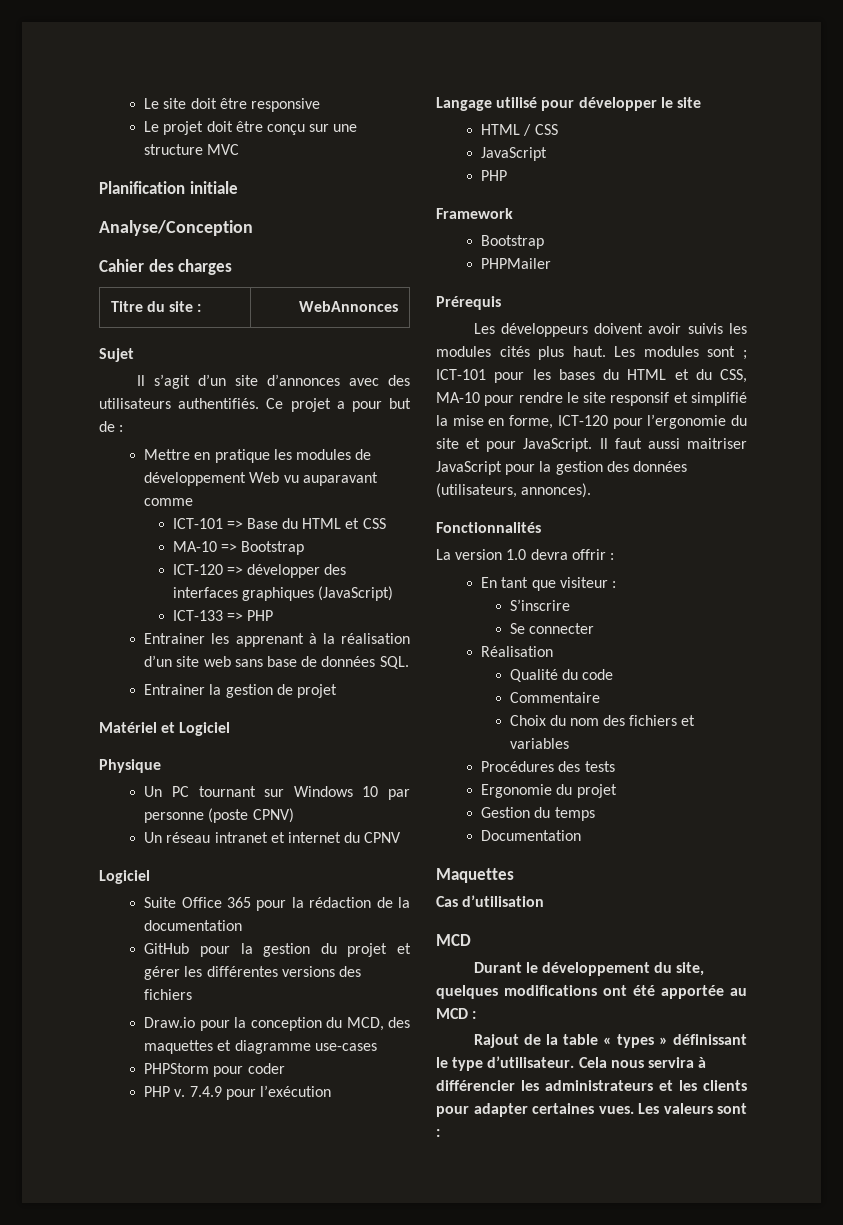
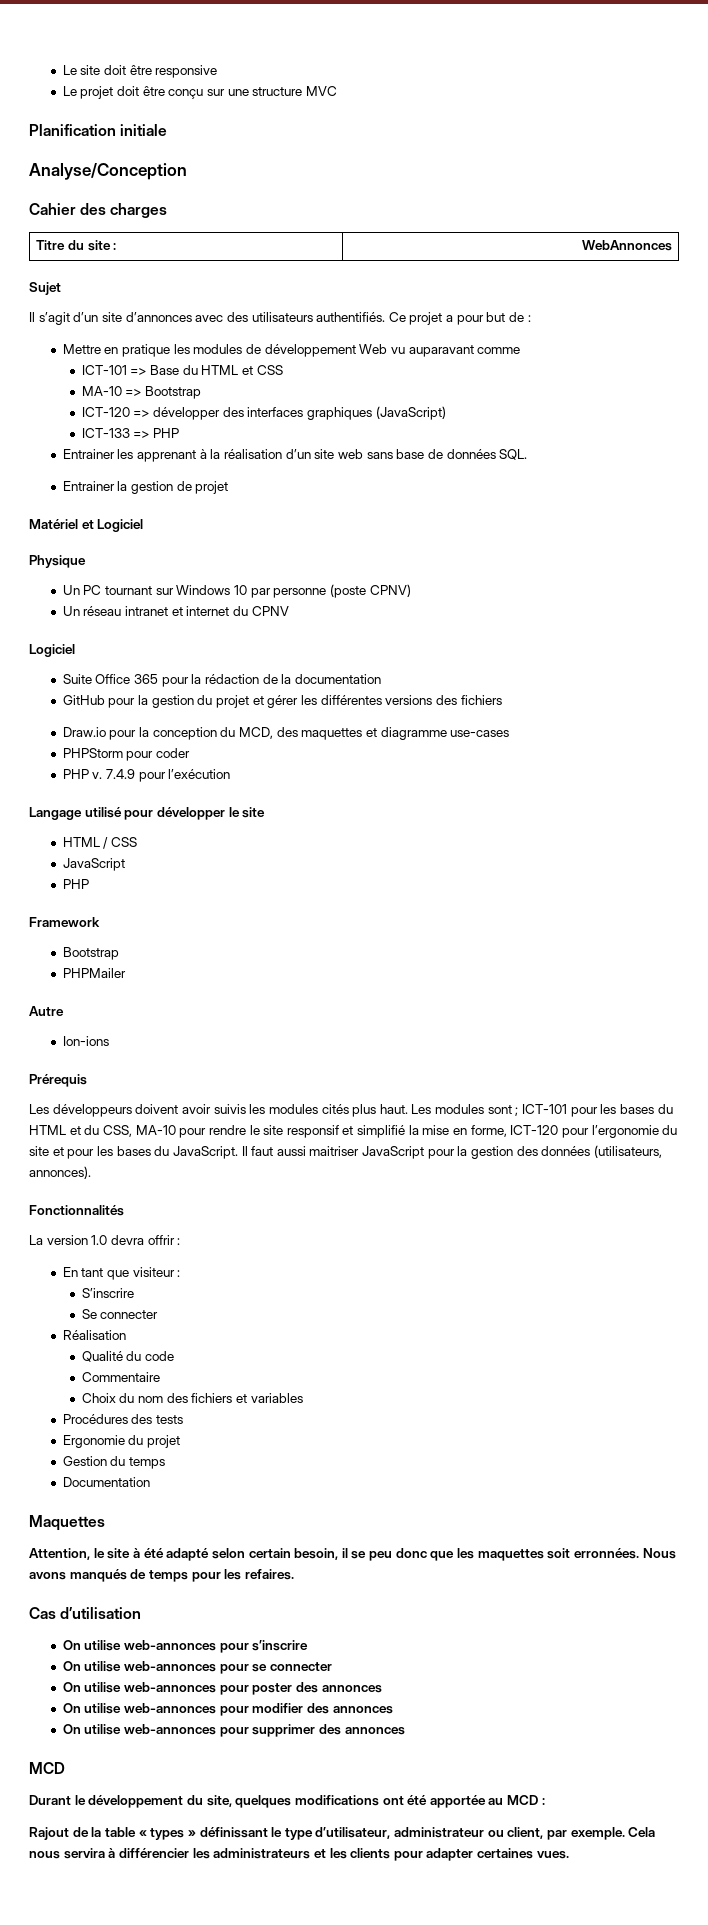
+ Autre
+ Ion-ions
- Les modules sont ; ICT-101 pour les bases du HTML et du CSS, MA-10 pour rendre le site responsif et simplifié la mise en forme, ICT-120 pour l’ergonomie du site et pour JavaScript.
+ Les modules sont ; ICT-101 pour les bases du HTML et du CSS, MA-10 pour rendre le site responsif et simplifié la mise en forme, ICT-120 pour l’ergonomie du site et pour les bases du JavaScript.
+ Attention, le site à été adapté selon certain besoin, il se peu donc que les maquettes soit erronnées. Nous avons manqués de temps pour les refaires.
  Cas d’utilisation
+ On utilise web-annonces pour s’inscrire
+ On utilise web-annonces pour se connecter
+ On utilise web-annonces pour poster des annonces
+ On utilise web-annonces pour modifier des annonces
+ On utilise web-annonces pour supprimer des annonces
- Rajout de la table « types » définissant le type d’utilisateur.
+ Rajout de la table « types » définissant le type d’utilisateur, administrateur ou client, par exemple.
- Les valeurs sont :

